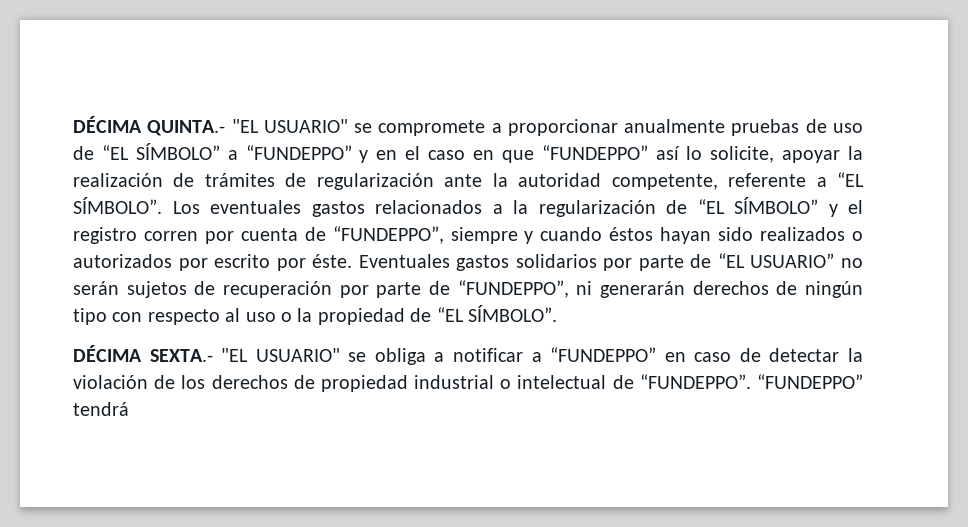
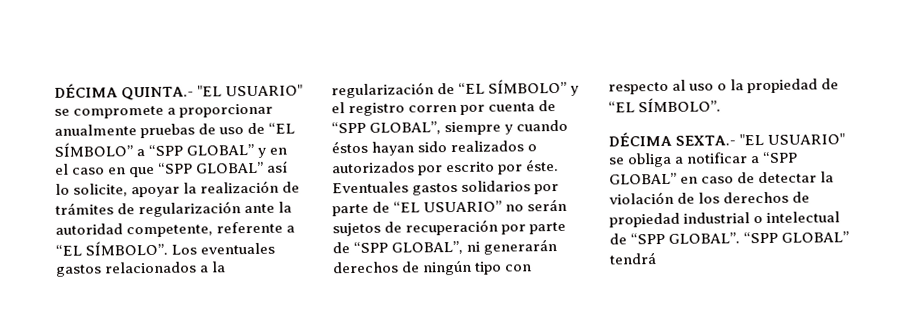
- DÉCIMA QUINTA.- "EL USUARIO" se compromete a proporcionar anualmente pruebas de uso de “EL SÍMBOLO” a “FUNDEPPO” y en el caso en que “FUNDEPPO” así lo solicite, apoyar la realización de trámites de regularización ante la autoridad competente, referente a “EL SÍMBOLO”.
+ DÉCIMA QUINTA.- "EL USUARIO" se compromete a proporcionar anualmente pruebas de uso de “EL SÍMBOLO” a “SPP GLOBAL” y en el caso en que “SPP GLOBAL” así lo solicite, apoyar la realización de trámites de regularización ante la autoridad competente, referente a “EL SÍMBOLO”.
- Los eventuales gastos relacionados a la regularización de “EL SÍMBOLO” y el registro corren por cuenta de “FUNDEPPO”, siempre y cuando éstos hayan sido realizados o autorizados por escrito por éste.
+ Los eventuales gastos relacionados a la regularización de “EL SÍMBOLO” y el registro corren por cuenta de “SPP GLOBAL”, siempre y cuando éstos hayan sido realizados o autorizados por escrito por éste.
- Eventuales gastos solidarios por parte de “EL USUARIO” no serán sujetos de recuperación por parte de “FUNDEPPO”, ni generarán derechos de ningún tipo con respecto al uso o la propiedad de “EL SÍMBOLO”.
+ Eventuales gastos solidarios por parte de “EL USUARIO” no serán sujetos de recuperación por parte de “SPP GLOBAL”, ni generarán derechos de ningún tipo con respecto al uso o la propiedad de “EL SÍMBOLO”.
- DÉCIMA SEXTA.- "EL USUARIO" se obliga a notificar a “FUNDEPPO” en caso de detectar la violación de los derechos de propiedad industrial o intelectual de “FUNDEPPO”. “FUNDEPPO” tendrá
+ DÉCIMA SEXTA.- "EL USUARIO" se obliga a notificar a “SPP GLOBAL” en caso de detectar la violación de los derechos de propiedad industrial o intelectual de “SPP GLOBAL”. “SPP GLOBAL” tendrá

